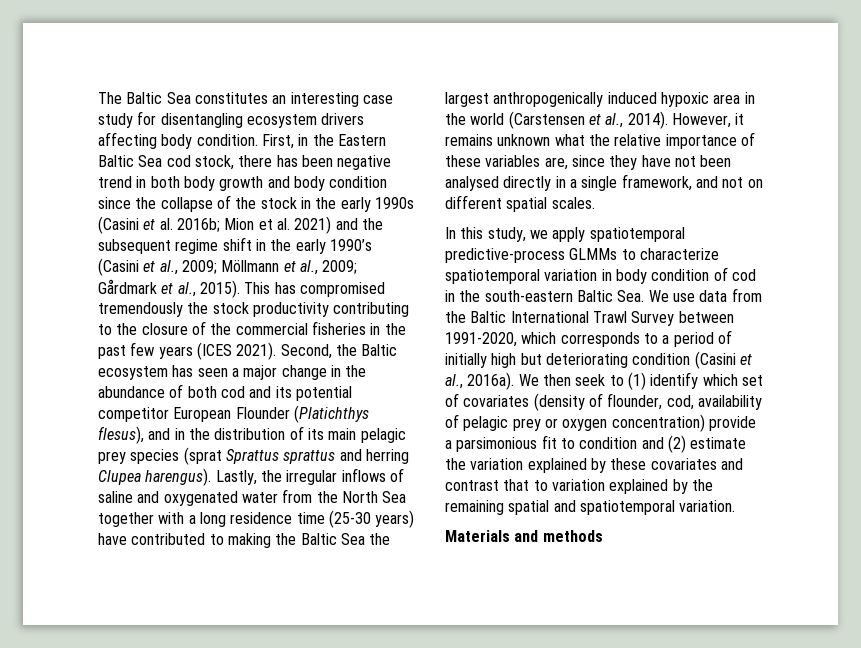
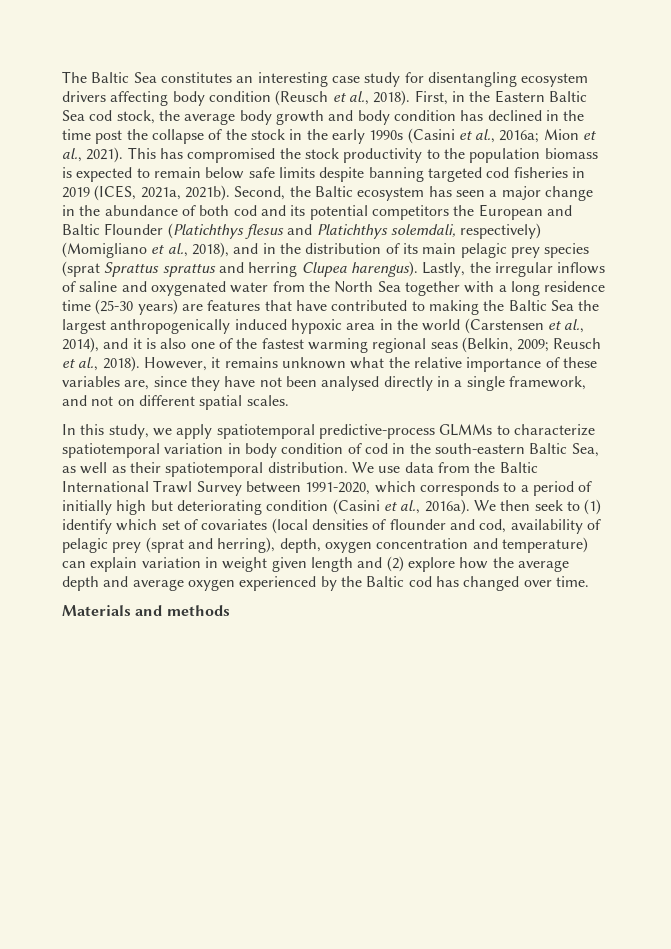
- The Baltic Sea constitutes an interesting case study for disentangling ecosystem drivers affecting body condition.
+ The Baltic Sea constitutes an interesting case study for disentangling ecosystem drivers affecting body condition (Reusch et al., 2018).
- First, in the Eastern Baltic Sea cod stock, there has been negative trend in both body growth and body condition since the collapse of the stock in the early 1990s (Casini et al. 2016b; Mion et al. 2021) and the subsequent regime shift in the early 1990’s (Casini et al., 2009; Möllmann et al., 2009; Gårdmark et al., 2015).
+ First, in the Eastern Baltic Sea cod stock, the average body growth and body condition has declined in the time post the collapse of the stock in the early 1990s (Casini et al., 2016a; Mion et al., 2021).
- This has compromised tremendously the stock productivity contributing to the closure of the commercial fisheries in the past few years (ICES 2021).
+ This has compromised the stock productivity to the population biomass is expected to remain below safe limits despite banning targeted cod fisheries in 2019 (ICES, 2021a, 2021b).
- Second, the Baltic ecosystem has seen a major change in the abundance of both cod and its potential competitor European Flounder (Platichthys flesus), and in the distribution of its main pelagic prey species (sprat Sprattus sprattus and herring Clupea harengus).
+ Second, the Baltic ecosystem has seen a major change in the abundance of both cod and its potential competitors the European and Baltic Flounder (Platichthys flesus and Platichthys solemdali, respectively) (Momigliano et al., 2018), and in the distribution of its main pelagic prey species (sprat Sprattus sprattus and herring Clupea harengus).
- Lastly, the irregular inflows of saline and oxygenated water from the North Sea together with a long residence time (25-30 years) have contributed to making the Baltic Sea the largest anthropogenically induced hypoxic area in the world (Carstensen et al., 2014).
+ Lastly, the irregular inflows of saline and oxygenated water from the North Sea together with a long residence time (25-30 years) are features that have contributed to making the Baltic Sea the largest anthropogenically induced hypoxic area in the world (Carstensen et al., 2014), and it is also one of the fastest warming regional seas (Belkin, 2009; Reusch et al., 2018).
- In this study, we apply spatiotemporal predictive-process GLMMs to characterize spatiotemporal variation in body condition of cod in the south-eastern Baltic Sea. We use data from the Baltic International Trawl Survey between 1991-2020, which corresponds to a period of initially high but deteriorating condition (Casini et al., 2016a).
+ In this study, we apply spatiotemporal predictive-process GLMMs to characterize spatiotemporal variation in body condition of cod in the south-eastern Baltic Sea, as well as their spatiotemporal distribution. We use data from the Baltic International Trawl Survey between 1991-2020, which corresponds to a period of initially high but deteriorating condition (Casini et al., 2016a).
- We then seek to (1) identify which set of covariates (density of flounder, cod, availability of pelagic prey or oxygen concentration) provide a parsimonious fit to condition and (2) estimate the variation explained by these covariates and contrast that to variation explained by the remaining spatial and spatiotemporal variation.
+ We then seek to (1) identify which set of covariates (local densities of flounder and cod, availability of pelagic prey (sprat and herring), depth, oxygen concentration and temperature) can explain variation in weight given length and (2) explore how the average depth and average oxygen experienced by the Baltic cod has changed over time.

